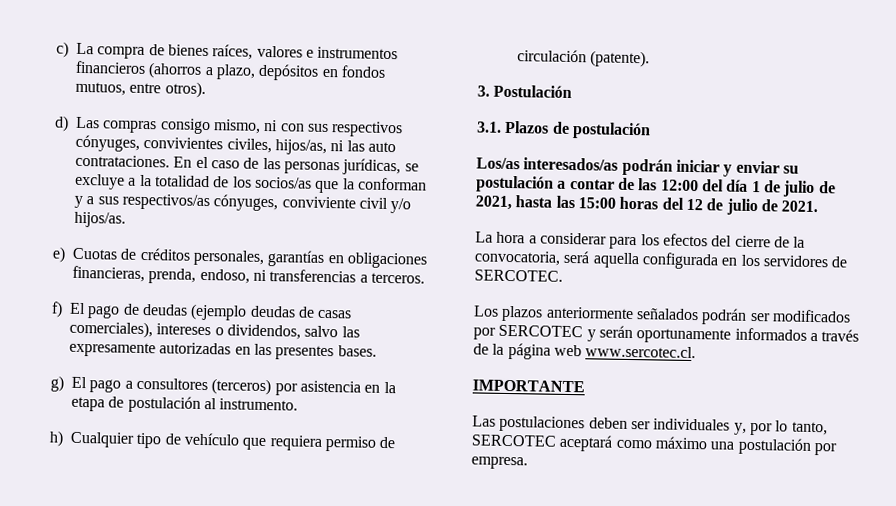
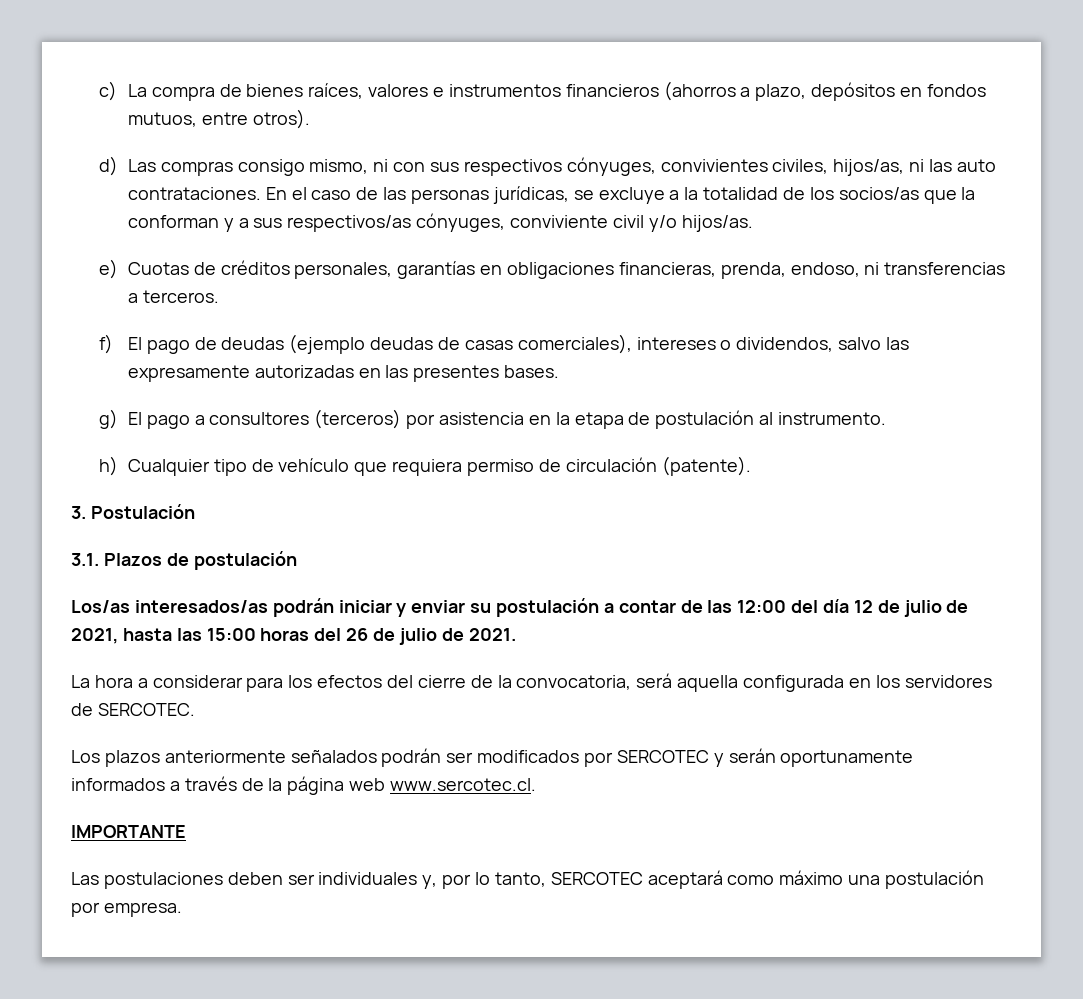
- Los/as interesados/as podrán iniciar y enviar su postulación a contar de las 12:00 del día 1 de julio de 2021, hasta las 15:00 horas del 12 de julio de 2021.
+ Los/as interesados/as podrán iniciar y enviar su postulación a contar de las 12:00 del día 12 de julio de 2021, hasta las 15:00 horas del 26 de julio de 2021.

